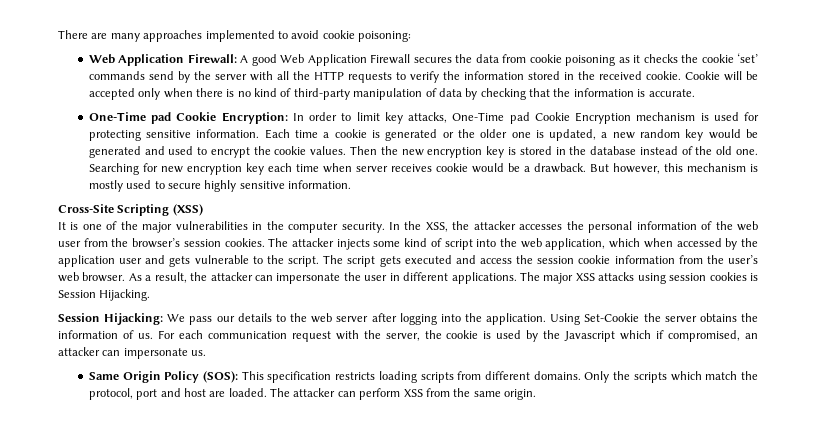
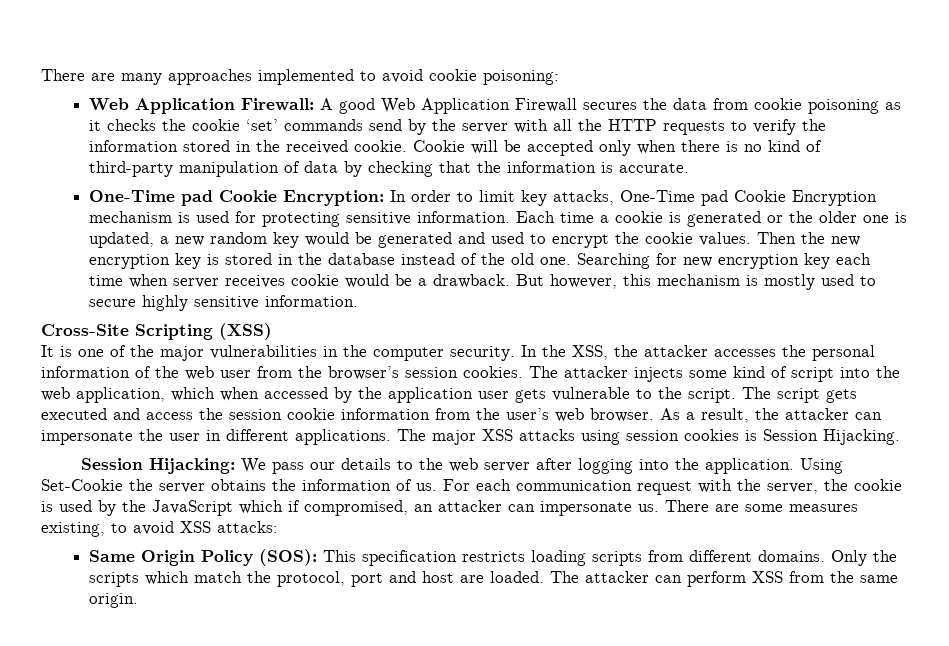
- The attacker injects some kind of script into the web application, which when accessed by the application user and gets vulnerable to the script.
+ The attacker injects some kind of script into the web application, which when accessed by the application user gets vulnerable to the script.
- For each communication request with the server, the cookie is used by the Javascript which if compromised, an attacker can impersonate us.
+ For each communication request with the server, the cookie is used by the JavaScript which if compromised, an attacker can impersonate us. There are some measures existing, to avoid XSS attacks:

